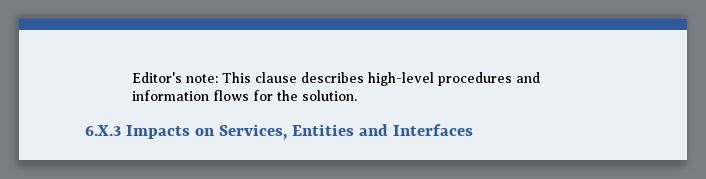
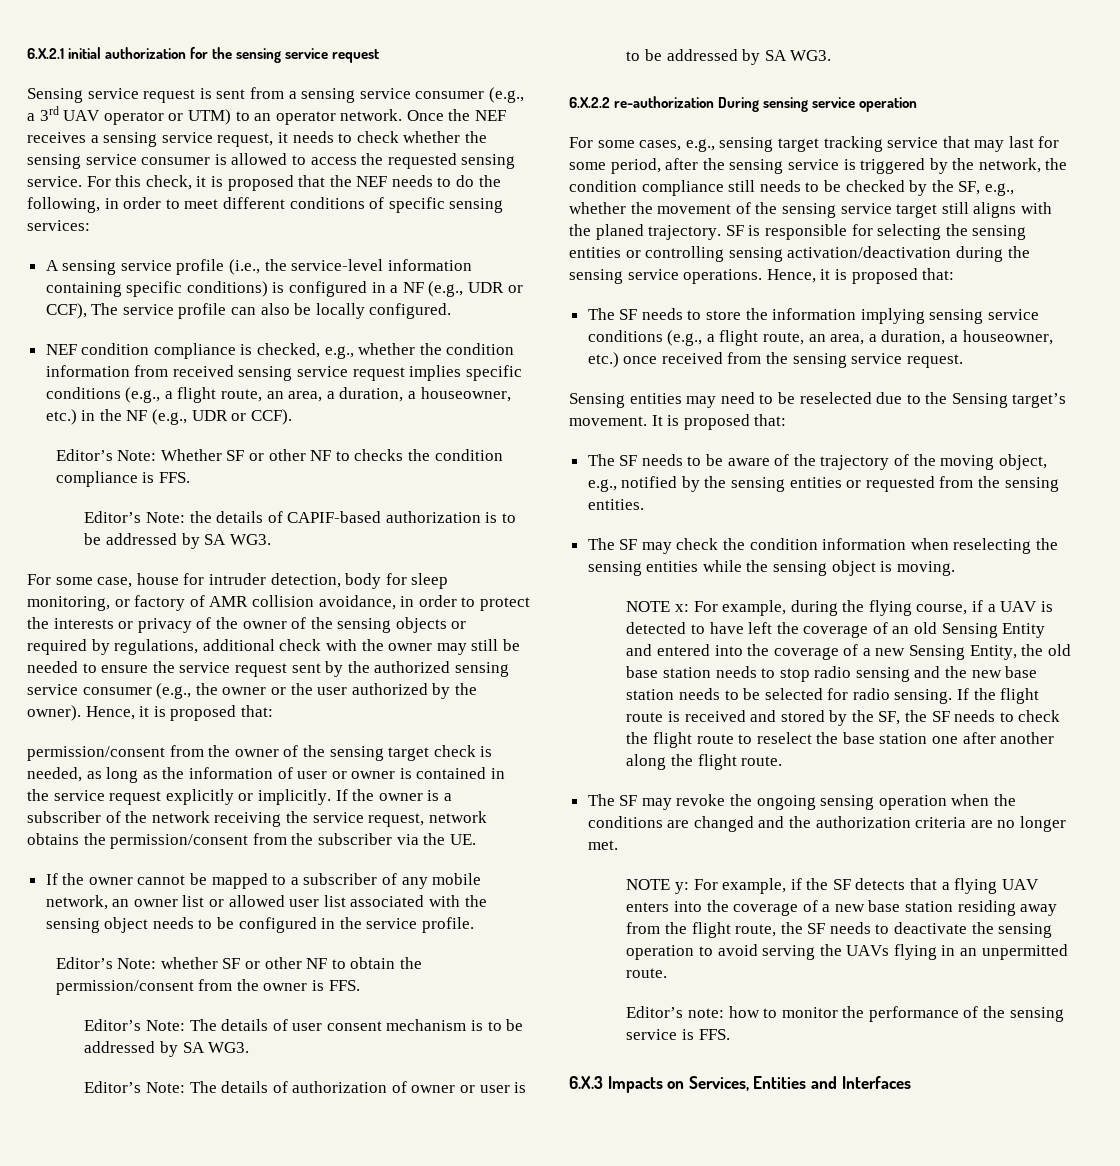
- Editor's note: This clause describes high-level procedures and information flows for the solution.
+ 6.X.2.1 initial authorization for the sensing service request
+ Sensing service request is sent from a sensing service consumer (e.g., a 3rd UAV operator or UTM) to an operator network. Once the NEF receives a sensing service request, it needs to check whether the sensing service consumer is allowed to access the requested sensing service. For this check, it is proposed that the NEF needs to do the following, in order to meet different conditions of specific sensing services:
+ A sensing service profile (i.e., the service-level information containing specific conditions) is configured in a NF (e.g., UDR or CCF), The service profile can also be locally configured.
+ NEF condition compliance is checked, e.g., whether the condition information from received sensing service request implies specific conditions (e.g., a flight route, an area, a duration, a houseowner, etc.) in the NF (e.g., UDR or CCF).
+ Editor’s Note: Whether SF or other NF to checks the condition compliance is FFS.
+ Editor’s Note: the details of CAPIF-based authorization is to be addressed by SA WG3.
+ For some case, house for intruder detection, body for sleep monitoring, or factory of AMR collision avoidance, in order to protect the interests or privacy of the owner of the sensing objects or required by regulations, additional check with the owner may still be needed to ensure the service request sent by the authorized sensing service consumer (e.g., the owner or the user authorized by the owner). Hence, it is proposed that:
+ permission/consent from the owner of the sensing target check is needed, as long as the information of user or owner is contained in the service request explicitly or implicitly. If the owner is a subscriber of the network receiving the service request, network obtains the permission/consent from the subscriber via the UE.
+ If the owner cannot be mapped to a subscriber of any mobile network, an owner list or allowed user list associated with the sensing object needs to be configured in the service profile.
+ Editor’s Note: whether SF or other NF to obtain the permission/consent from the owner is FFS.
+ Editor’s Note: The details of user consent mechanism is to be addressed by SA WG3.
+ Editor’s Note: The details of authorization of owner or user is to be addressed by SA WG3.
+ 6.X.2.2 re-authorization During sensing service operation
+ For some cases, e.g., sensing target tracking service that may last for some period, after the sensing service is triggered by the network, the condition compliance still needs to be checked by the SF, e.g., whether the movement of the sensing service target still aligns with the planed trajectory. SF is responsible for selecting the sensing entities or controlling sensing activation/deactivation during the sensing service operations. Hence, it is proposed that:
+ The SF needs to store the information implying sensing service conditions (e.g., a flight route, an area, a duration, a houseowner, etc.) once received from the sensing service request.
+ Sensing entities may need to be reselected due to the Sensing target’s movement. It is proposed that:
+ The SF needs to be aware of the trajectory of the moving object, e.g., notified by the sensing entities or requested from the sensing entities.
+ The SF may check the condition information when reselecting the sensing entities while the sensing object is moving.
+ NOTE x: For example, during the flying course, if a UAV is detected to have left the coverage of an old Sensing Entity and entered into the coverage of a new Sensing Entity, the old base station needs to stop radio sensing and the new base station needs to be selected for radio sensing. If the flight route is received and stored by the SF, the SF needs to check the flight route to reselect the base station one after another along the flight route.
+ The SF may revoke the ongoing sensing operation when the conditions are changed and the authorization criteria are no longer met.
+ NOTE y: For example, if the SF detects that a flying UAV enters into the coverage of a new base station residing away from the flight route, the SF needs to deactivate the sensing operation to avoid serving the UAVs flying in an unpermitted route.
+ Editor’s note: how to monitor the performance of the sensing service is FFS.

